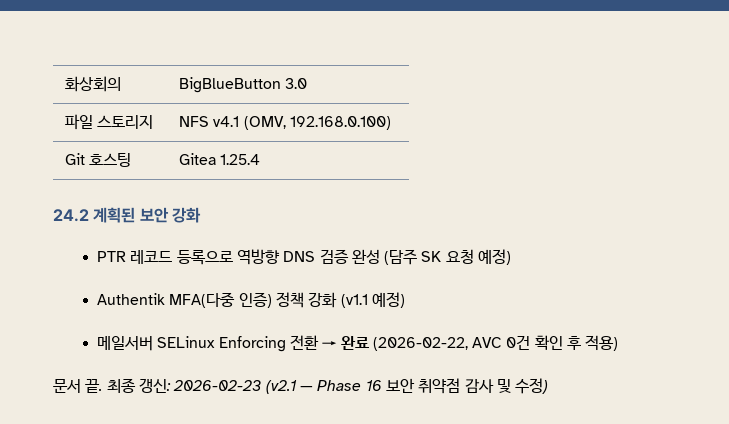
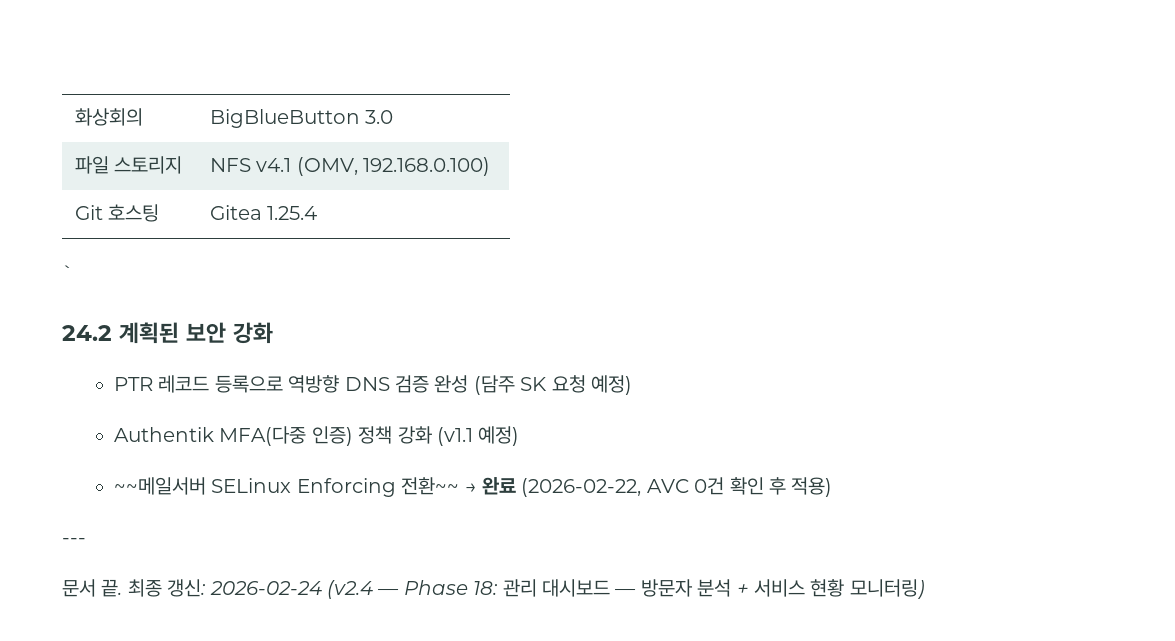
+ `
- 메일서버 SELinux Enforcing 전환 → 완료 (2026-02-22, AVC 0건 확인 후 적용)
+ ~~메일서버 SELinux Enforcing 전환~~ → 완료 (2026-02-22, AVC 0건 확인 후 적용)
+ ---
- 최종 갱신: 2026-02-23 (v2.1 — Phase 16 보안 취약점 감사 및 수정)
+ 최종 갱신: 2026-02-24 (v2.4 — Phase 18: 관리 대시보드 — 방문자 분석 + 서비스 현황 모니터링)

